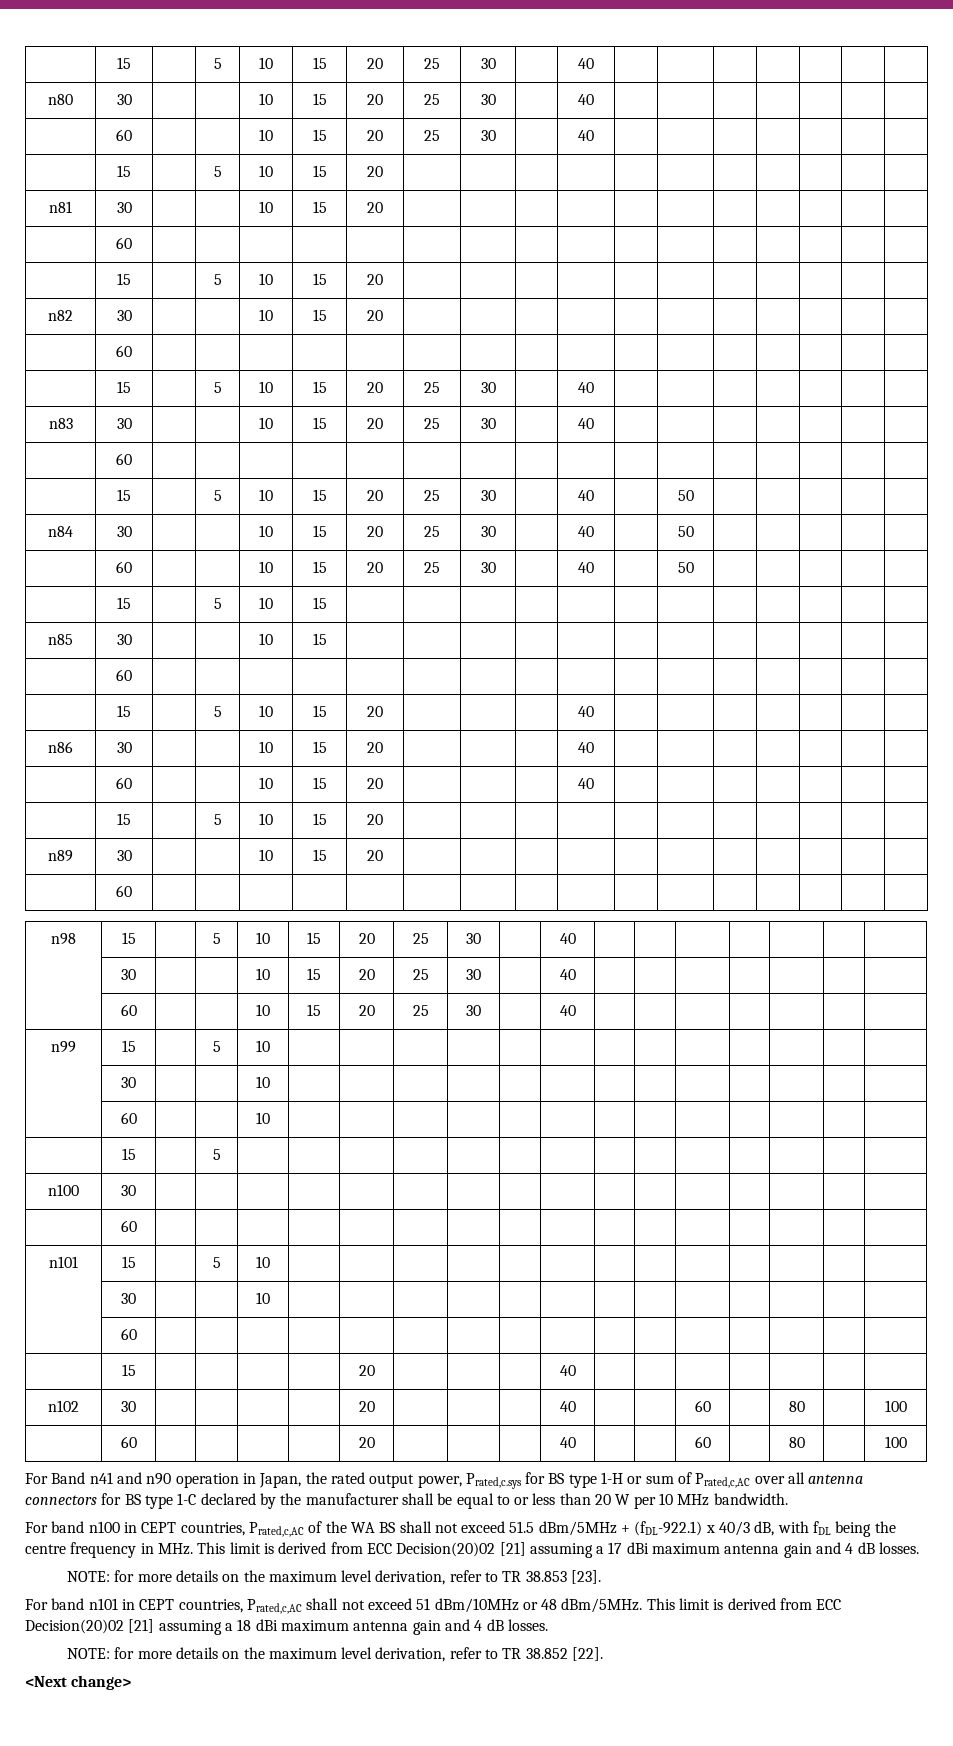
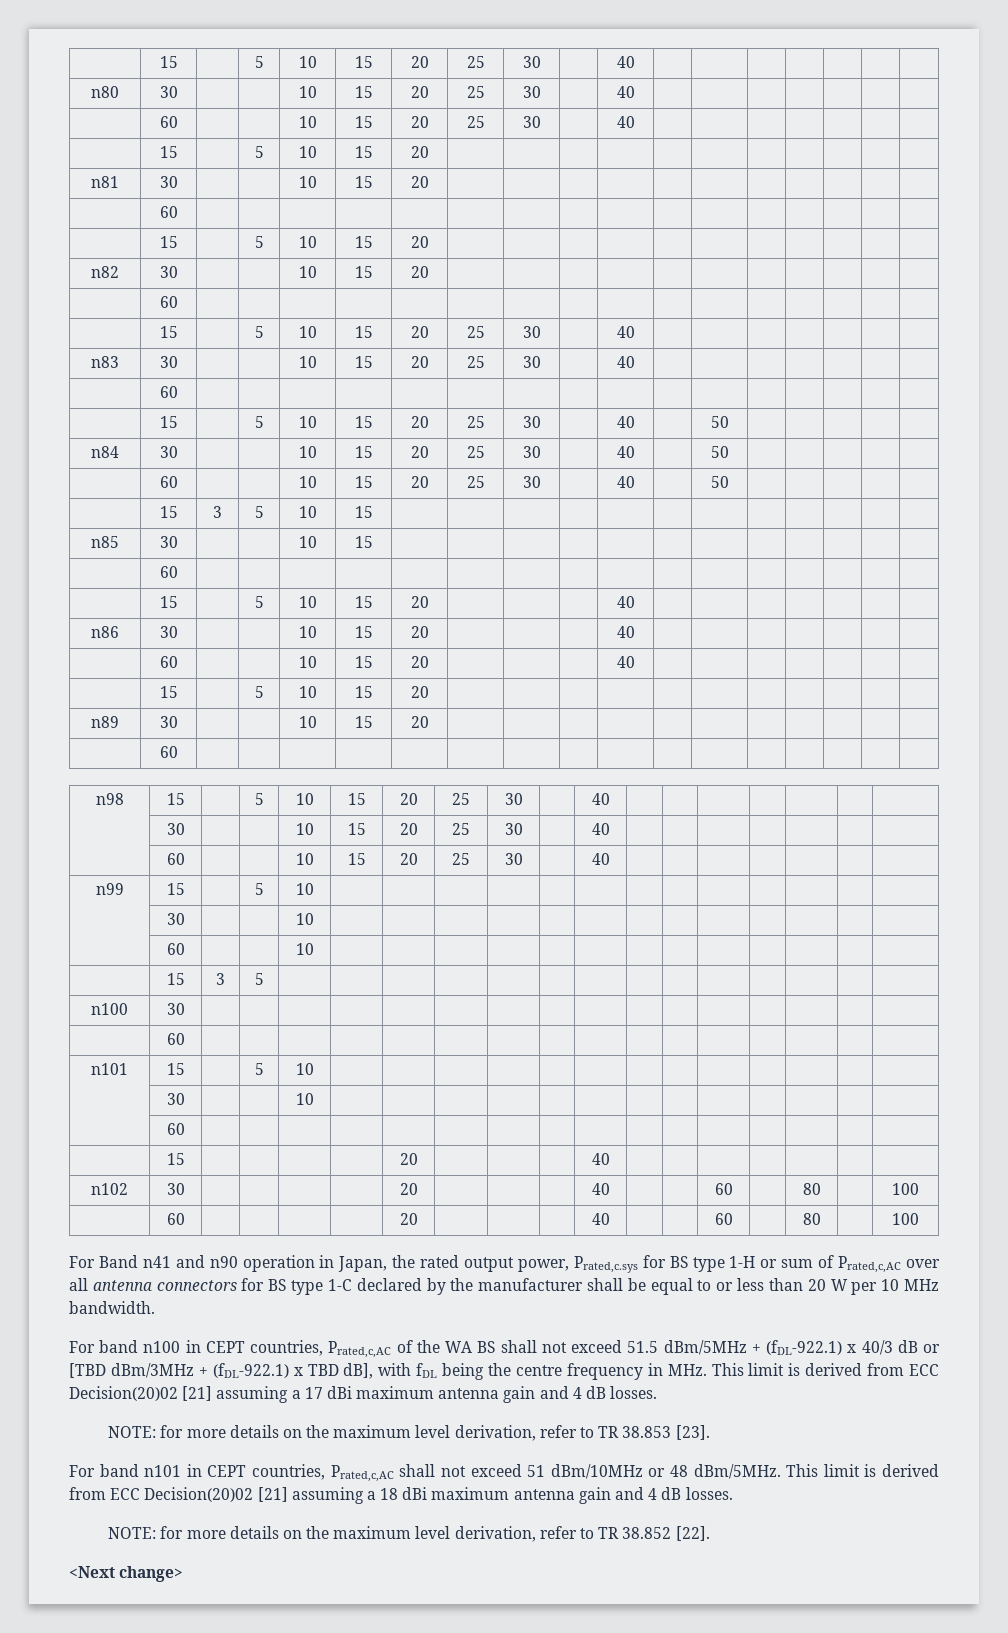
- | 15 | | 5 | 10 | 15 | | | | | | | | | | | |
+ | 15 | 3 | 5 | 10 | 15 | | | | | | | | | | | |
- | 15 | | 5 | | | | | | | | | | | | | |
+ | 15 | 3 | 5 | | | | | | | | | | | | | |
- For band n100 in CEPT countries, Prated,c,AC of the WA BS shall not exceed 51.5 dBm/5MHz + (fDL-922.1) x 40/3 dB, with fDL being the centre frequency in MHz. This limit is derived from ECC Decision(20)02 [21] assuming a 17 dBi maximum antenna gain and 4 dB losses.
+ For band n100 in CEPT countries, Prated,c,AC of the WA BS shall not exceed 51.5 dBm/5MHz + (fDL-922.1) x 40/3 dB or [TBD dBm/3MHz + (fDL-922.1) x TBD dB], with fDL being the centre frequency in MHz. This limit is derived from ECC Decision(20)02 [21] assuming a 17 dBi maximum antenna gain and 4 dB losses.

